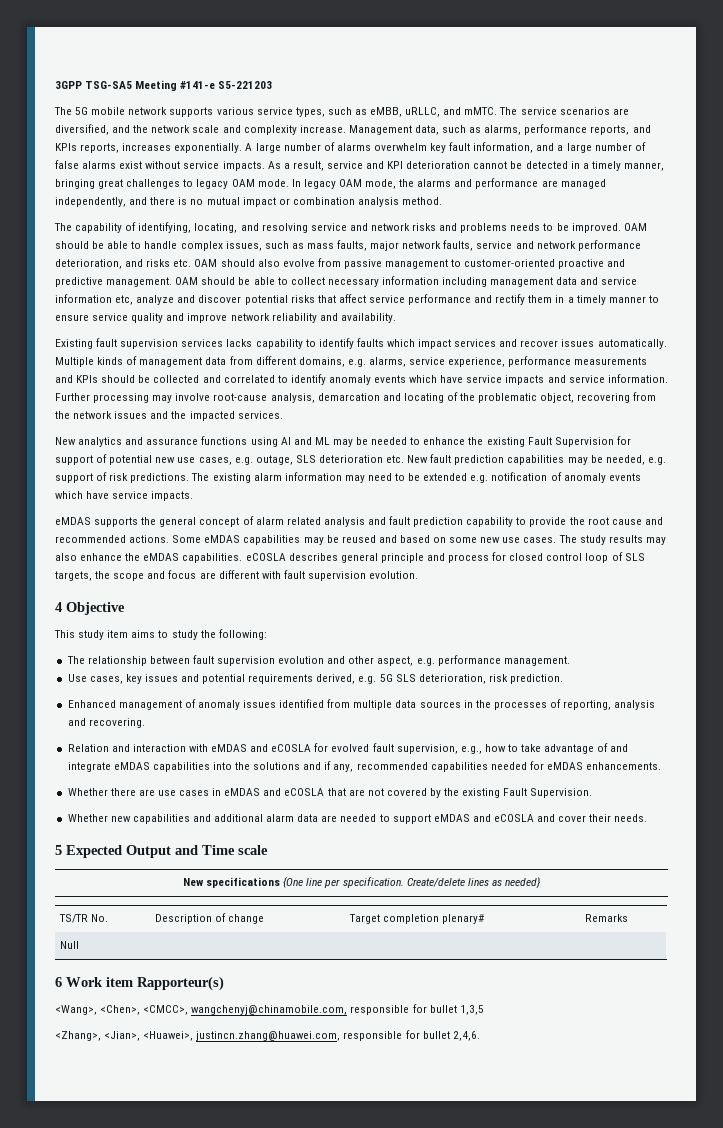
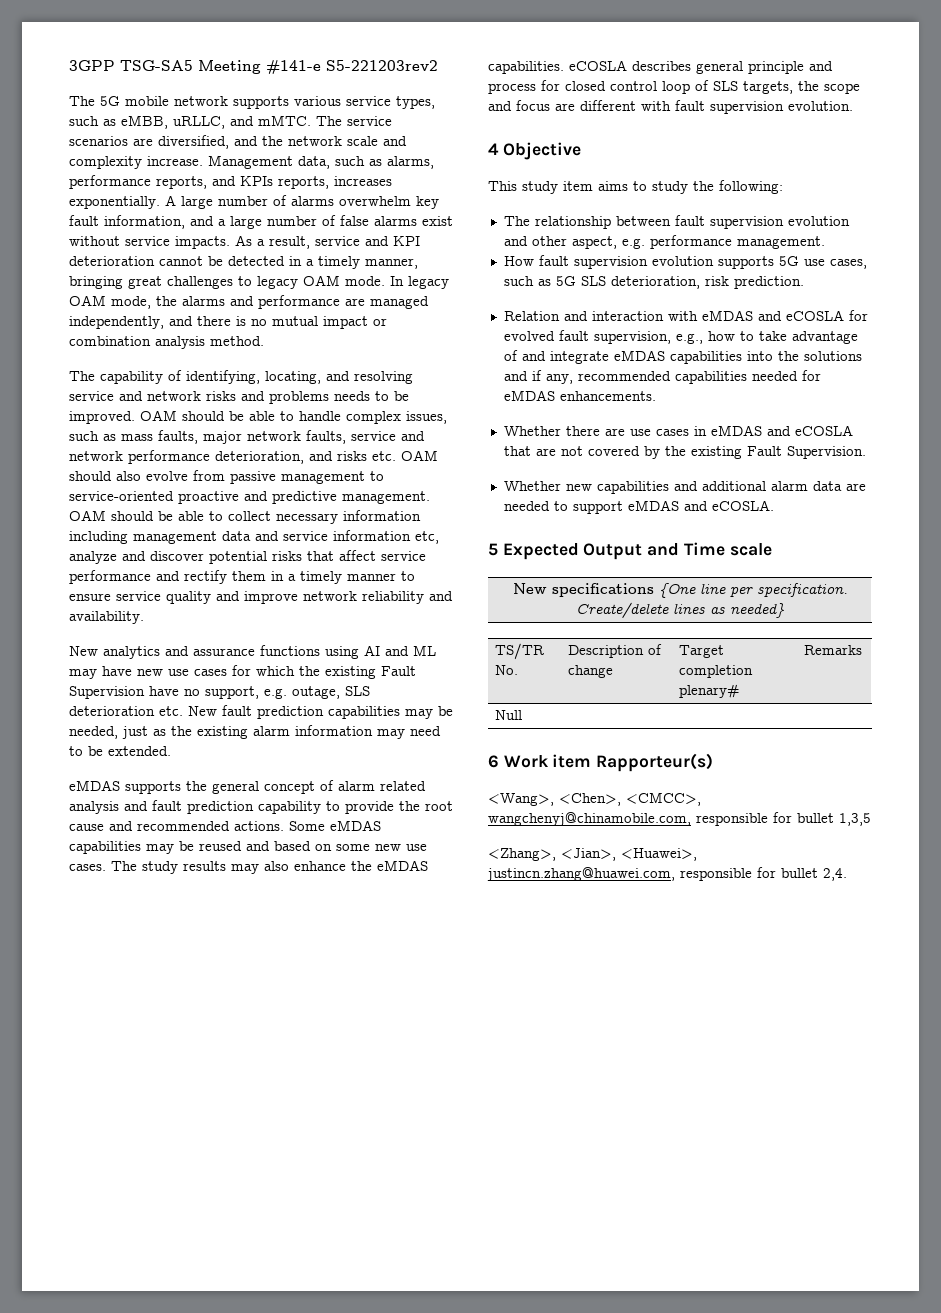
- 3GPP TSG-SA5 Meeting #141-e S5-221203
+ 3GPP TSG-SA5 Meeting #141-e S5-221203rev2
- OAM should be able to handle complex issues, such as mass faults, major network faults, service and network performance deterioration, and risks etc. OAM should also evolve from passive management to customer-oriented proactive and predictive management.
+ OAM should be able to handle complex issues, such as mass faults, major network faults, service and network performance deterioration, and risks etc. OAM should also evolve from passive management to service-oriented proactive and predictive management.
- Existing fault supervision services lacks capability to identify faults which impact services and recover issues automatically. Multiple kinds of management data from different domains, e.g. alarms, service experience, performance measurements and KPIs should be collected and correlated to identify anomaly events which have service impacts and service information. Further processing may involve root-cause analysis, demarcation and locating of the problematic object, recovering from the network issues and the impacted services.
- New analytics and assurance functions using AI and ML may be needed to enhance the existing Fault Supervision for support of potential new use cases, e.g. outage, SLS deterioration etc. New fault prediction capabilities may be needed, e.g. support of risk predictions. The existing alarm information may need to be extended e.g. notification of anomaly events which have service impacts.
+ New analytics and assurance functions using AI and ML may have new use cases for which the existing Fault Supervision have no support, e.g. outage, SLS deterioration etc. New fault prediction capabilities may be needed, just as the existing alarm information may need to be extended.
- Use cases, key issues and potential requirements derived, e.g. 5G SLS deterioration, risk prediction.
+ How fault supervision evolution supports 5G use cases, such as 5G SLS deterioration, risk prediction.
- Enhanced management of anomaly issues identified from multiple data sources in the processes of reporting, analysis and recovering.
- Whether new capabilities and additional alarm data are needed to support eMDAS and eCOSLA and cover their needs.
+ Whether new capabilities and additional alarm data are needed to support eMDAS and eCOSLA.
- <Zhang>, <Jian>, <Huawei>, justincn.zhang@huawei.com, responsible for bullet 2,4,6.
+ <Zhang>, <Jian>, <Huawei>, justincn.zhang@huawei.com, responsible for bullet 2,4.

